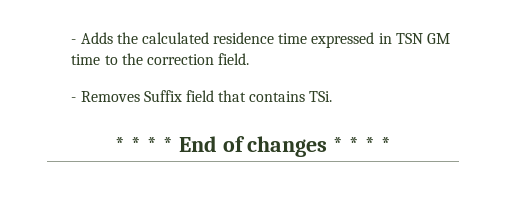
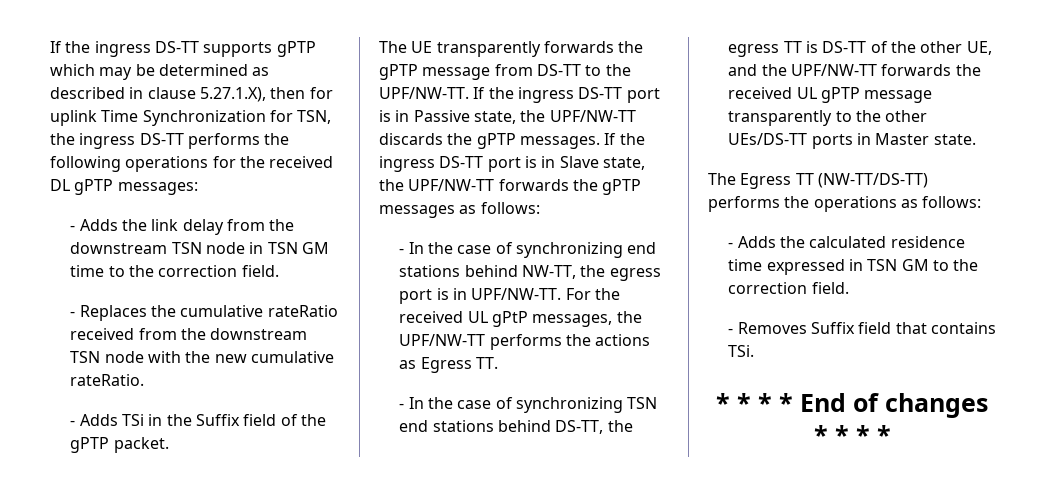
+ If the ingress DS-TT supports gPTP which may be determined as described in clause 5.27.1.X), then for uplink Time Synchronization for TSN, the ingress DS-TT performs the following operations for the received DL gPTP messages:
+ - Adds the link delay from the downstream TSN node in TSN GM time to the correction field.
+ - Replaces the cumulative rateRatio received from the downstream TSN node with the new cumulative rateRatio.
+ - Adds TSi in the Suffix field of the gPTP packet.
+ The UE transparently forwards the gPTP message from DS-TT to the UPF/NW-TT. If the ingress DS-TT port is in Passive state, the UPF/NW-TT discards the gPTP messages. If the ingress DS-TT port is in Slave state, the UPF/NW-TT forwards the gPTP messages as follows:
+ - In the case of synchronizing end stations behind NW-TT, the egress port is in UPF/NW-TT. For the received UL gPtP messages, the UPF/NW-TT performs the actions as Egress TT.
+ - In the case of synchronizing TSN end stations behind DS-TT, the egress TT is DS-TT of the other UE, and the UPF/NW-TT forwards the received UL gPTP message transparently to the other UEs/DS-TT ports in Master state.
+ The Egress TT (NW-TT/DS-TT) performs the operations as follows:
- - Adds the calculated residence time expressed in TSN GM time to the correction field.
+ - Adds the calculated residence time expressed in TSN GM to the correction field.

